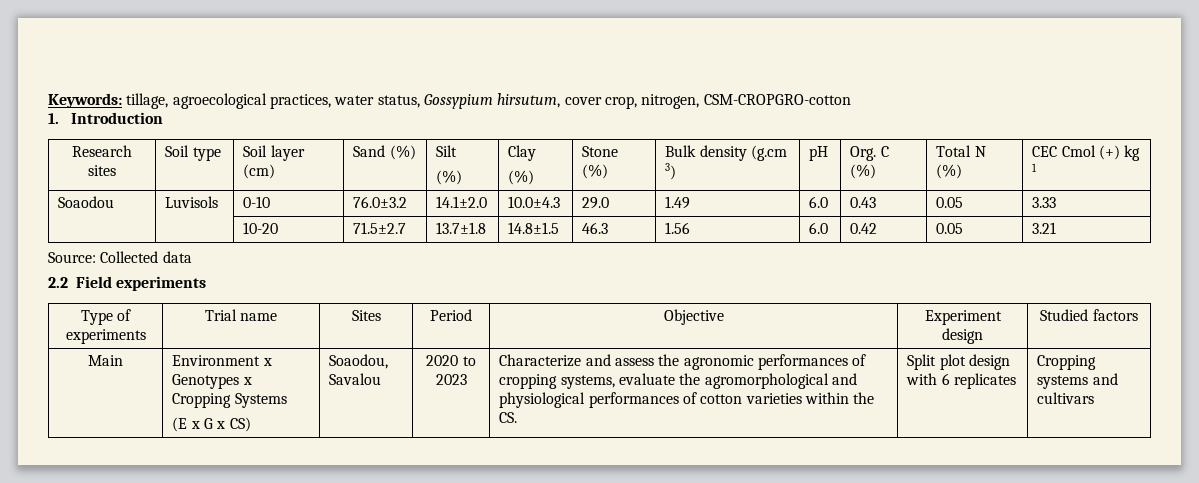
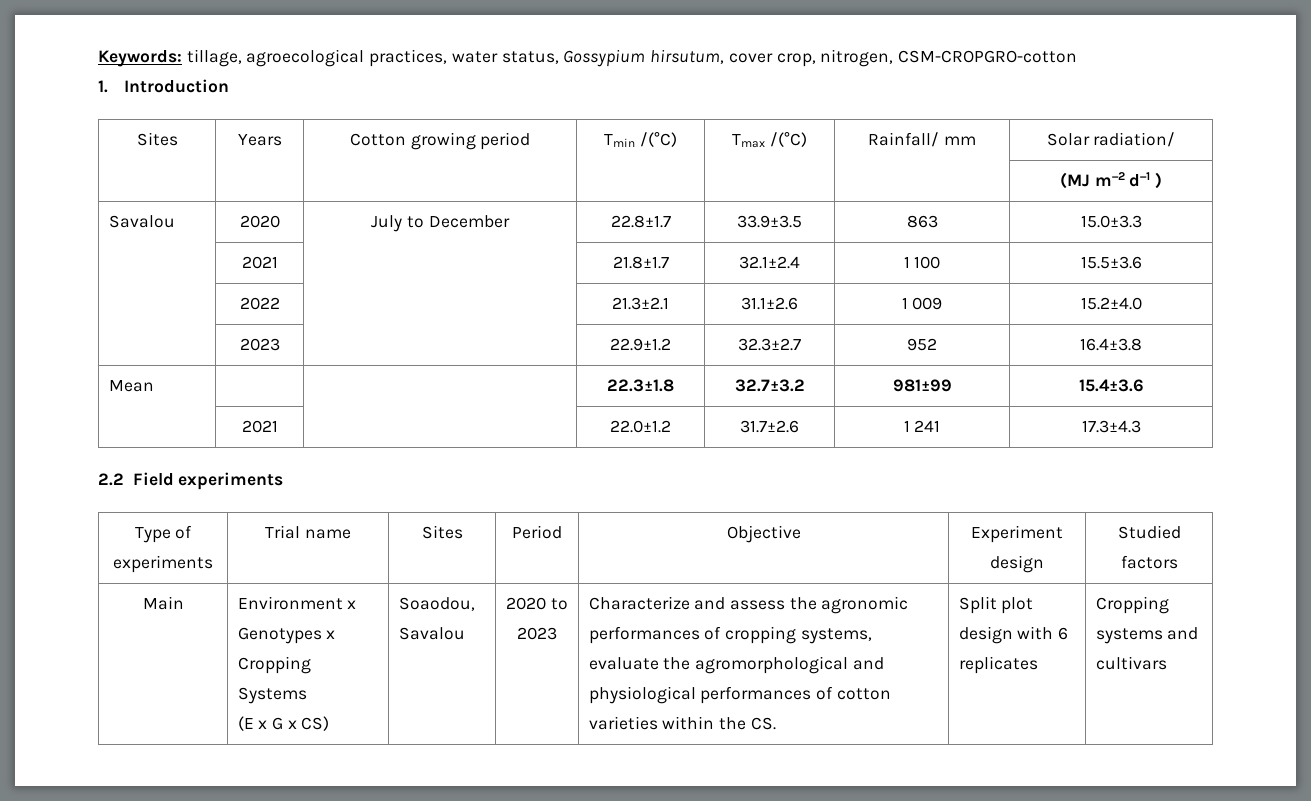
- Research sites | Soil type | Soil layer (cm) | Sand (%) | Silt
- (%) | Clay
- (%) | Stone (%) | Bulk density (g.cm 3) | pH | Org. C (%) | Total N (%) | CEC Cmol (+) kg 1
- Soaodou | Luvisols | 0-10 | 76.0±3.2 | 14.1±2.0 | 10.0±4.3 | 29.0 | 1.49 | 6.0 | 0.43 | 0.05 | 3.33
- | | 10-20 | 71.5±2.7 | 13.7±1.8 | 14.8±1.5 | 46.3 | 1.56 | 6.0 | 0.42 | 0.05 | 3.21
- Source: Collected data
+ Sites | Years | Cotton growing period | Tmin /(°C) | Tmax /(°C) | Rainfall/ mm | Solar radiation/
+ | | | | | | (MJ m−2 d−1 )
+ Savalou | 2020 | July to December | 22.8±1.7 | 33.9±3.5 | 863 | 15.0±3.3
+ | 2021 | | 21.8±1.7 | 32.1±2.4 | 1 100 | 15.5±3.6
+ | 2022 | | 21.3±2.1 | 31.1±2.6 | 1 009 | 15.2±4.0
+ | 2023 | | 22.9±1.2 | 32.3±2.7 | 952 | 16.4±3.8
+ Mean | | | 22.3±1.8 | 32.7±3.2 | 981±99 | 15.4±3.6
+ | 2021 | | 22.0±1.2 | 31.7±2.6 | 1 241 | 17.3±4.3

